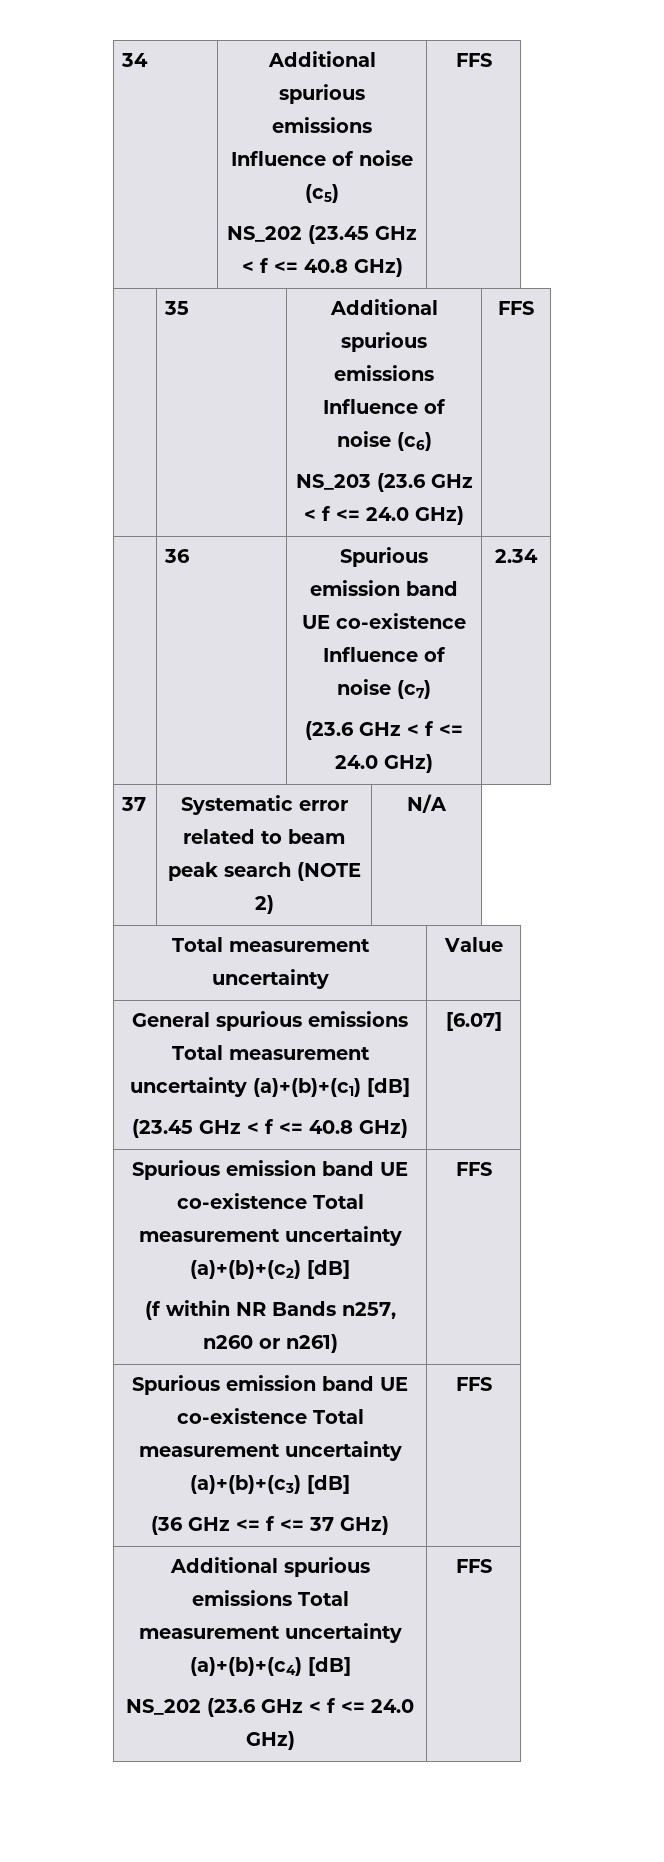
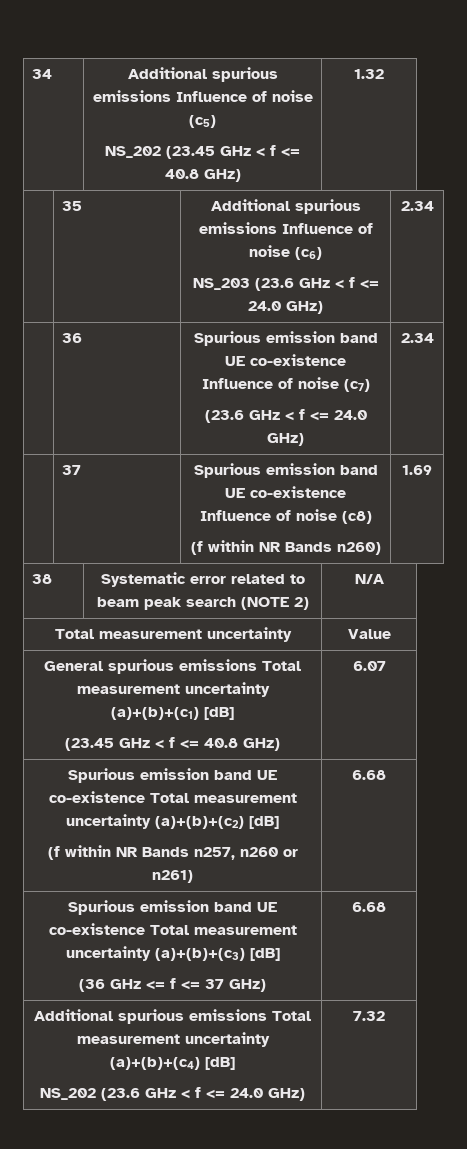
  34 | Additional spurious emissions Influence of noise (c5)
- NS_202 (23.45 GHz < f <= 40.8 GHz) | FFS
+ NS_202 (23.45 GHz < f <= 40.8 GHz) | 1.32
  | 35 | Additional spurious emissions Influence of noise (c6)
- NS_203 (23.6 GHz < f <= 24.0 GHz) | FFS
+ NS_203 (23.6 GHz < f <= 24.0 GHz) | 2.34
- 37 | Systematic error related to beam peak search (NOTE 2) | N/A
+ | 37 | Spurious emission band UE co-existence Influence of noise (c8)
+ (f within NR Bands n260) | 1.69
+ 38 | Systematic error related to beam peak search (NOTE 2) | N/A
  General spurious emissions Total measurement uncertainty (a)+(b)+(c1) [dB]
- (23.45 GHz < f <= 40.8 GHz) | [6.07]
+ (23.45 GHz < f <= 40.8 GHz) | 6.07
  Spurious emission band UE co-existence Total measurement uncertainty (a)+(b)+(c2) [dB]
- (f within NR Bands n257, n260 or n261) | FFS
+ (f within NR Bands n257, n260 or n261) | 6.68
  Spurious emission band UE co-existence Total measurement uncertainty (a)+(b)+(c3) [dB]
- (36 GHz <= f <= 37 GHz) | FFS
+ (36 GHz <= f <= 37 GHz) | 6.68
  Additional spurious emissions Total measurement uncertainty (a)+(b)+(c4) [dB]
- NS_202 (23.6 GHz < f <= 24.0 GHz) | FFS
+ NS_202 (23.6 GHz < f <= 24.0 GHz) | 7.32

